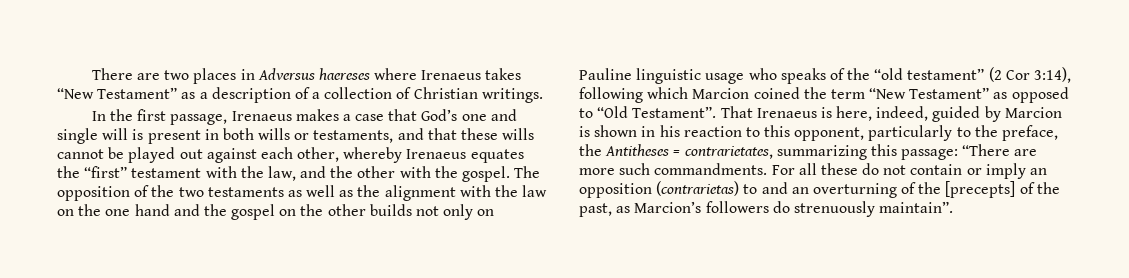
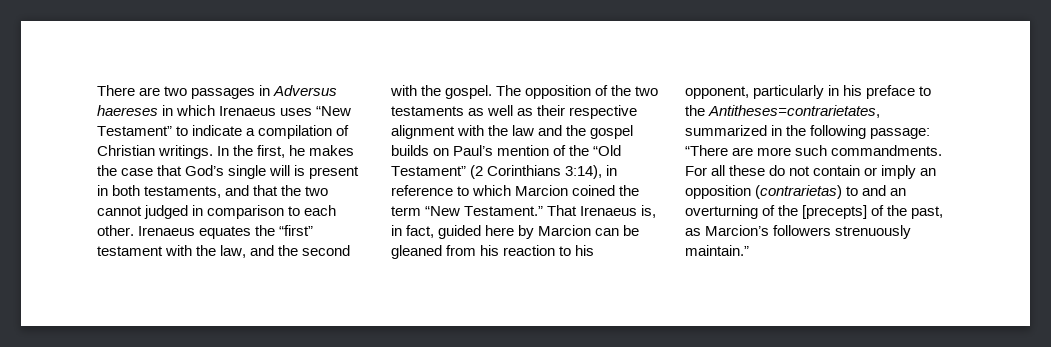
- There are two places in Adversus haereses where Irenaeus takes “New Testament” as a description of a collection of Christian writings.
- In the first passage, Irenaeus makes a case that God’s one and single will is present in both wills or testaments, and that these wills cannot be played out against each other, whereby Irenaeus equates the “first” testament with the law, and the other with the gospel.
+ There are two passages in Adversus haereses in which Irenaeus uses “New Testament” to indicate a compilation of Christian writings. In the first, he makes the case that God’s single will is present in both testaments, and that the two cannot judged in comparison to each other. Irenaeus equates the “first” testament with the law, and the second with the gospel.
- The opposition of the two testaments as well as the alignment with the law on the one hand and the gospel on the other builds not only on Pauline linguistic usage who speaks of the “old testament” (2 Cor 3:14), following which Marcion coined the term “New Testament” as opposed to “Old Testament”. That Irenaeus is here, indeed, guided by Marcion is shown in his reaction to this opponent, particularly to the preface, the Antitheses = contrarietates, summarizing this passage: “There are more such commandments.
+ The opposition of the two testaments as well as their respective alignment with the law and the gospel builds on Paul’s mention of the “Old Testament” (2 Corinthians 3:14), in reference to which Marcion coined the term “New Testament.” That Irenaeus is, in fact, guided here by Marcion can be gleaned from his reaction to his opponent, particularly in his preface to the Antitheses=contrarietates, summarized in the following passage: “There are more such commandments.
- For all these do not contain or imply an opposition (contrarietas) to and an overturning of the [precepts] of the past, as Marcion’s followers do strenuously maintain”.
+ For all these do not contain or imply an opposition (contrarietas) to and an overturning of the [precepts] of the past, as Marcion’s followers strenuously maintain.”

